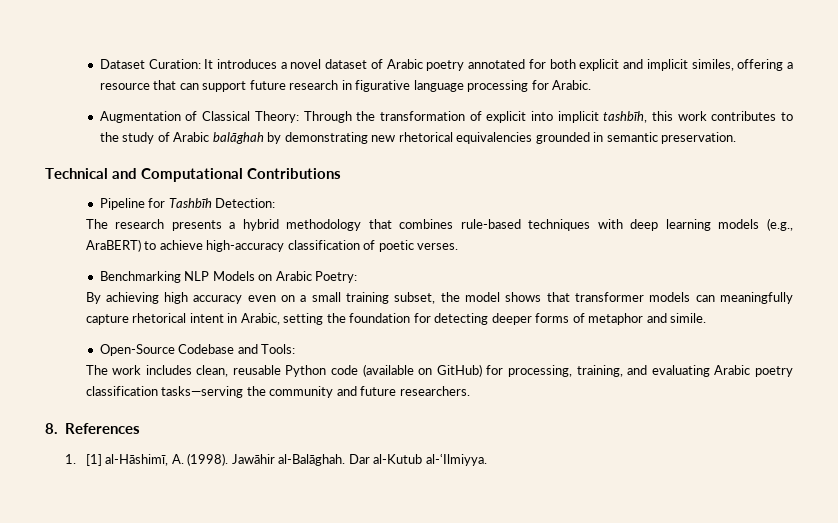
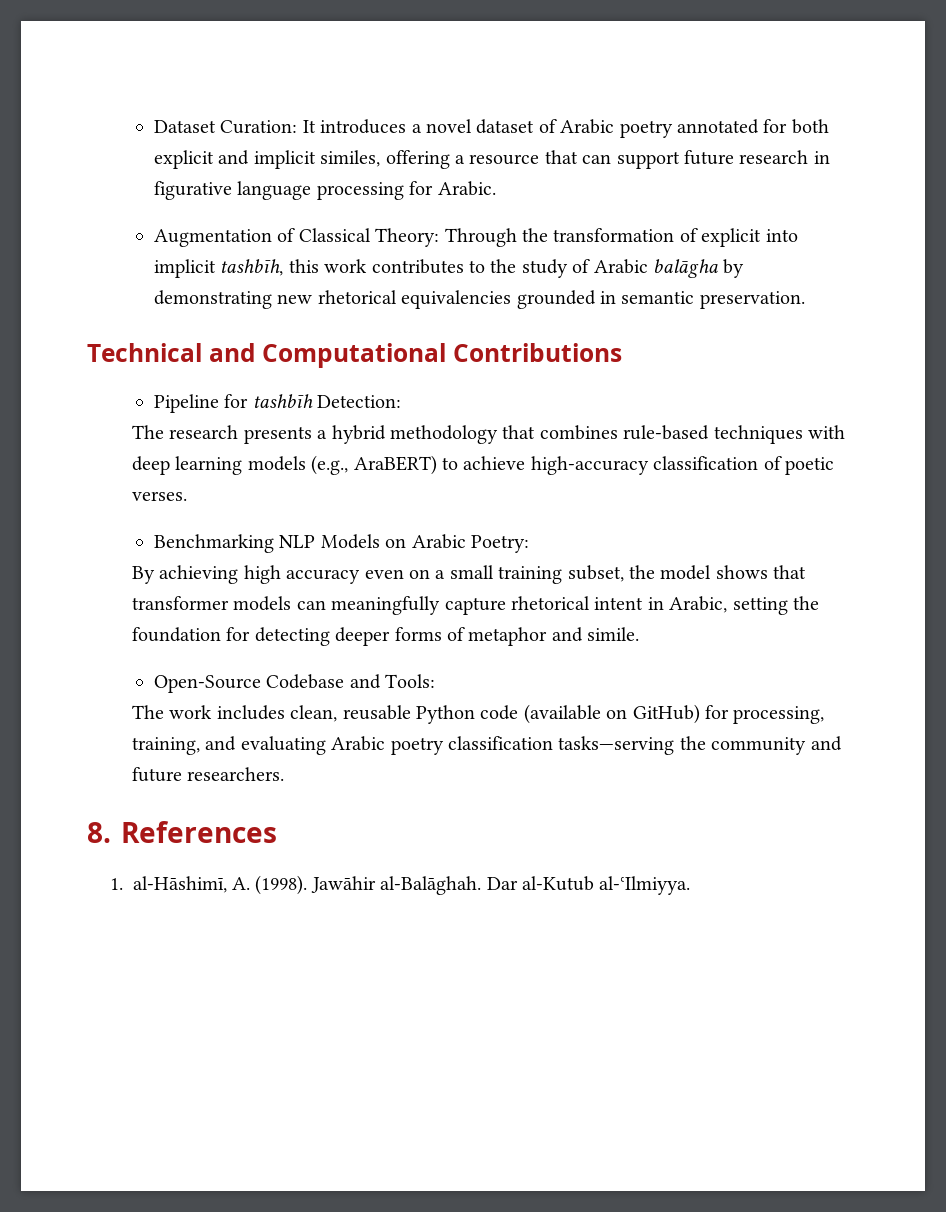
- Augmentation of Classical Theory: Through the transformation of explicit into implicit tashbīh, this work contributes to the study of Arabic balāghah by demonstrating new rhetorical equivalencies grounded in semantic preservation.
+ Augmentation of Classical Theory: Through the transformation of explicit into implicit tashbīh, this work contributes to the study of Arabic balāgha by demonstrating new rhetorical equivalencies grounded in semantic preservation.
- Pipeline for Tashbīh Detection:
+ Pipeline for tashbīh Detection:
- 1. [1] al-Hāshimī, A. (1998).
+ 1. al-Hāshimī, A. (1998).

